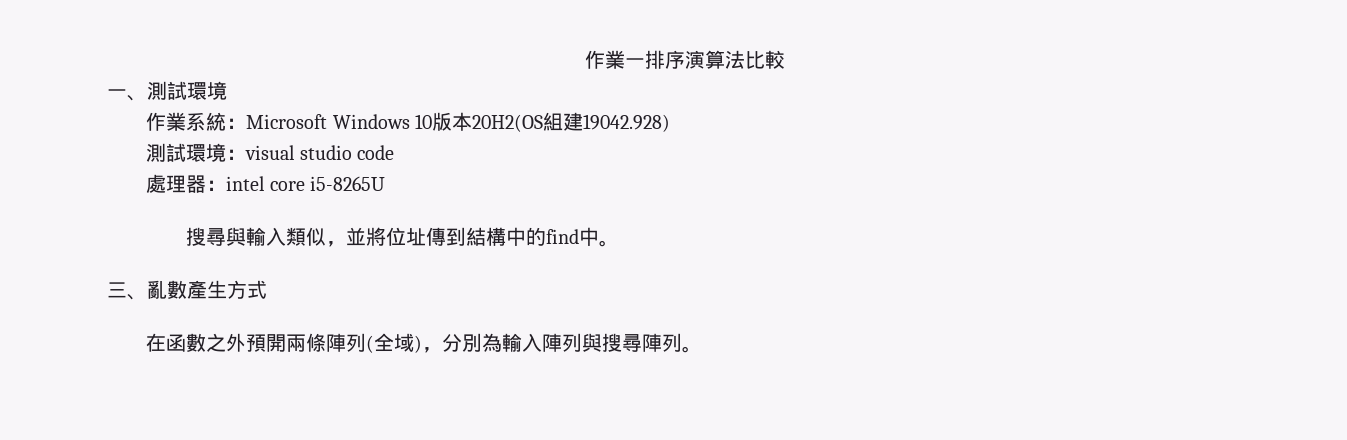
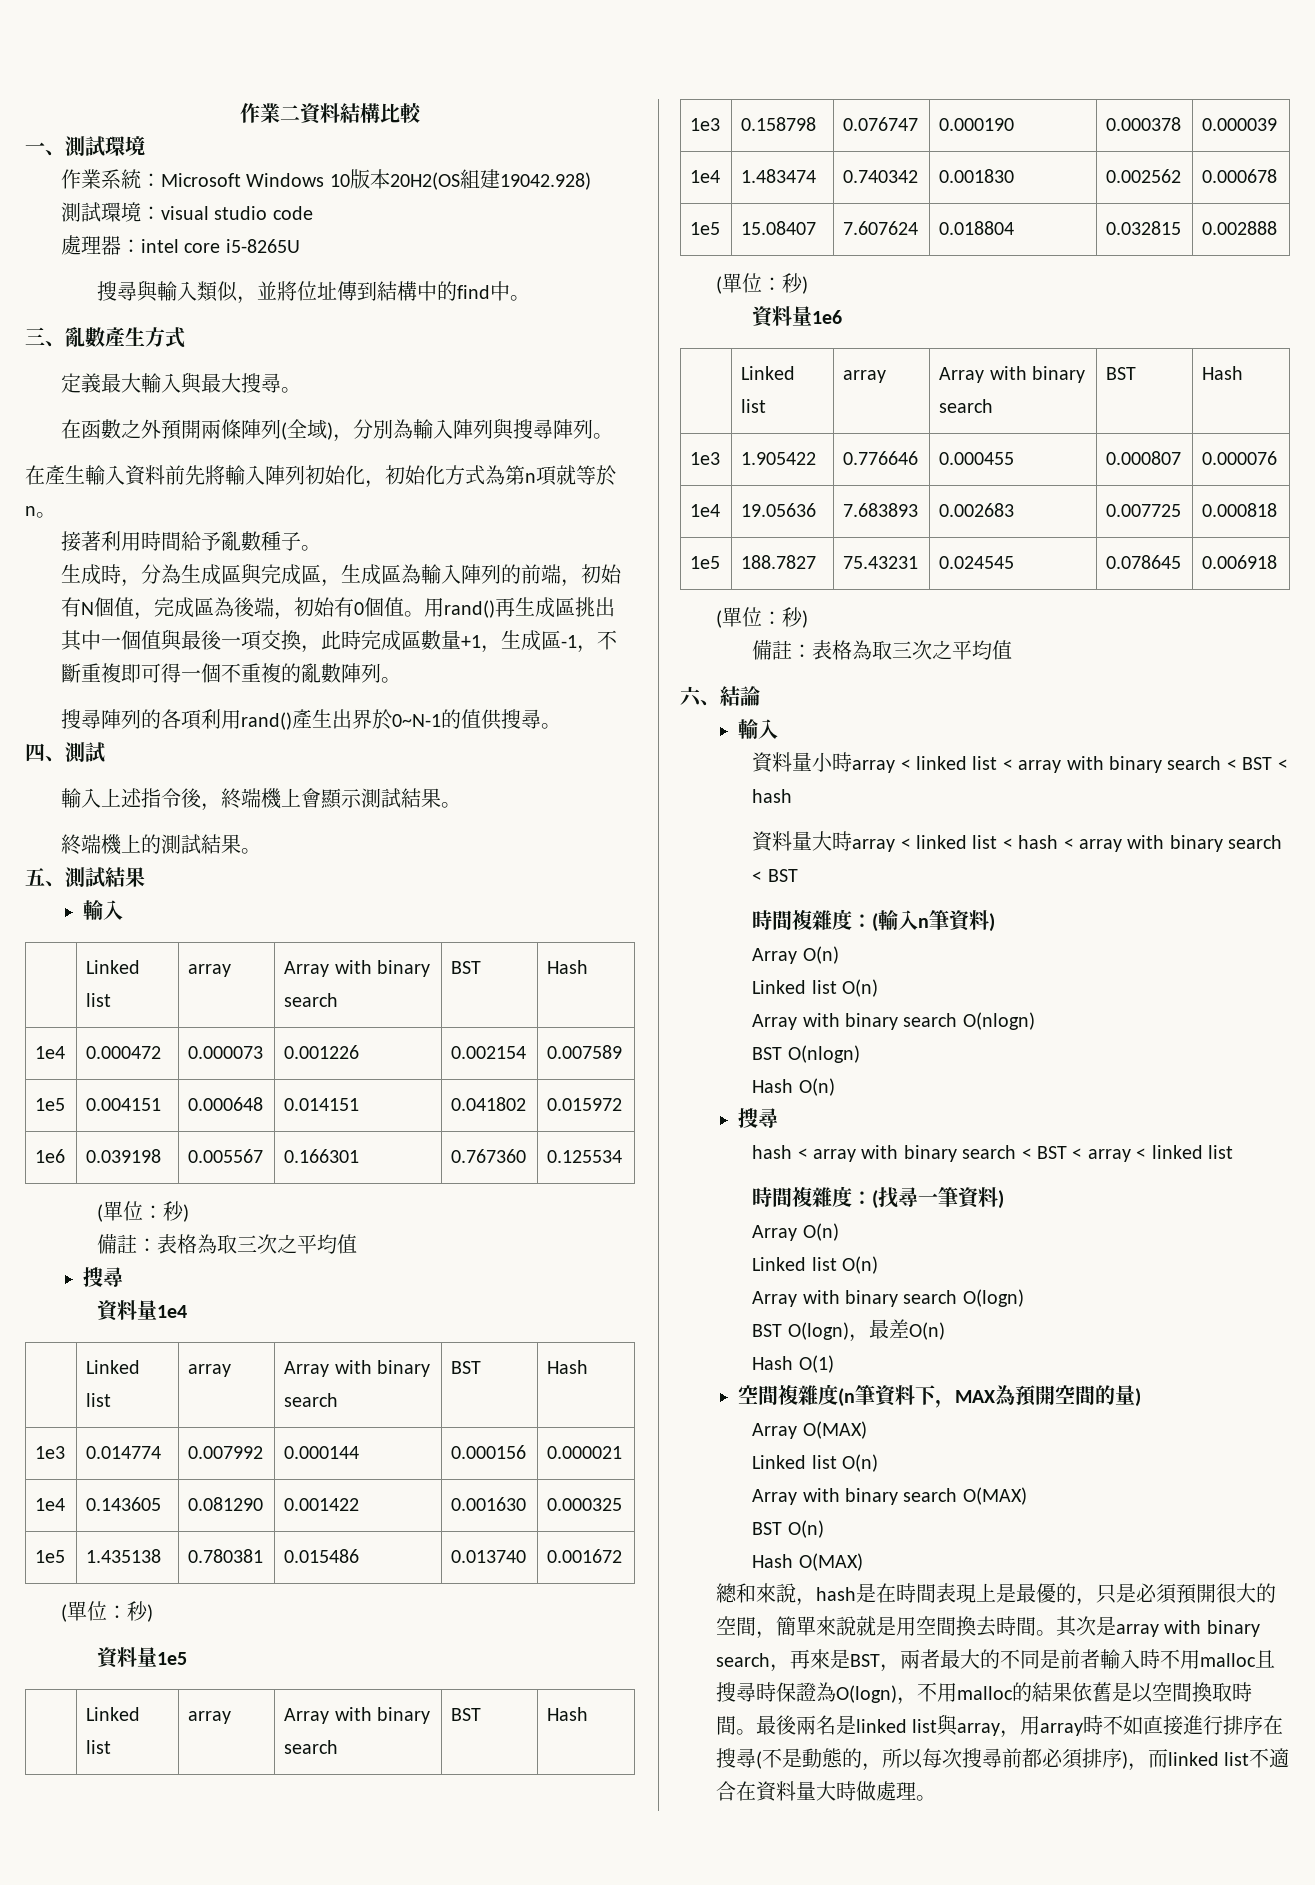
- 作業一排序演算法比較
+ 作業二資料結構比較
+ 定義最大輸入與最大搜尋。
+ 在產生輸入資料前先將輸入陣列初始化，初始化方式為第n項就等於n。
+ 接著利用時間給予亂數種子。
+ 生成時，分為生成區與完成區，生成區為輸入陣列的前端，初始有N個值，完成區為後端，初始有0個值。用rand()再生成區挑出其中一個值與最後一項交換，此時完成區數量+1，生成區-1，不斷重複即可得一個不重複的亂數陣列。
+ 搜尋陣列的各項利用rand()產生出界於0~N-1的值供搜尋。
+ 四、測試
+ 輸入上述指令後，終端機上會顯示測試結果。
+ 終端機上的測試結果。
+ 五、測試結果
+ 輸入
+ | Linked list | array | Array with binary search | BST | Hash
+ 1e4 | 0.000472 | 0.000073 | 0.001226 | 0.002154 | 0.007589
+ 1e5 | 0.004151 | 0.000648 | 0.014151 | 0.041802 | 0.015972
+ 1e6 | 0.039198 | 0.005567 | 0.166301 | 0.767360 | 0.125534
+ (單位：秒)
+ 備註：表格為取三次之平均值
+ 搜尋
+ 資料量1e4
+ | Linked list | array | Array with binary search | BST | Hash
+ 1e3 | 0.014774 | 0.007992 | 0.000144 | 0.000156 | 0.000021
+ 1e4 | 0.143605 | 0.081290 | 0.001422 | 0.001630 | 0.000325
+ 1e5 | 1.435138 | 0.780381 | 0.015486 | 0.013740 | 0.001672
+ (單位：秒)
+ 資料量1e5
+ | Linked list | array | Array with binary search | BST | Hash
+ 1e3 | 0.158798 | 0.076747 | 0.000190 | 0.000378 | 0.000039
+ 1e4 | 1.483474 | 0.740342 | 0.001830 | 0.002562 | 0.000678
+ 1e5 | 15.08407 | 7.607624 | 0.018804 | 0.032815 | 0.002888
+ (單位：秒)
+ 資料量1e6
+ | Linked list | array | Array with binary search | BST | Hash
+ 1e3 | 1.905422 | 0.776646 | 0.000455 | 0.000807 | 0.000076
+ 1e4 | 19.05636 | 7.683893 | 0.002683 | 0.007725 | 0.000818
+ 1e5 | 188.7827 | 75.43231 | 0.024545 | 0.078645 | 0.006918
+ (單位：秒)
+ 備註：表格為取三次之平均值
+ 六、結論
+ 輸入
+ 資料量小時array < linked list < array with binary search < BST < hash
+ 資料量大時array < linked list < hash < array with binary search < BST
+ 時間複雜度：(輸入n筆資料)
+ Array O(n)
+ Linked list O(n)
+ Array with binary search O(nlogn)
+ BST O(nlogn)
+ Hash O(n)
+ 搜尋
+ hash < array with binary search < BST < array < linked list
+ 時間複雜度：(找尋一筆資料)
+ Array O(n)
+ Linked list O(n)
+ Array with binary search O(logn)
+ BST O(logn)，最差O(n)
+ Hash O(1)
+ 空間複雜度(n筆資料下，MAX為預開空間的量)
+ Array O(MAX)
+ Linked list O(n)
+ Array with binary search O(MAX)
+ BST O(n)
+ Hash O(MAX)
+ 總和來說，hash是在時間表現上是最優的，只是必須預開很大的空間，簡單來說就是用空間換去時間。其次是array with binary search，再來是BST，兩者最大的不同是前者輸入時不用malloc且搜尋時保證為O(logn)，不用malloc的結果依舊是以空間換取時間。最後兩名是linked list與array，用array時不如直接進行排序在搜尋(不是動態的，所以每次搜尋前都必須排序)，而linked list不適合在資料量大時做處理。

